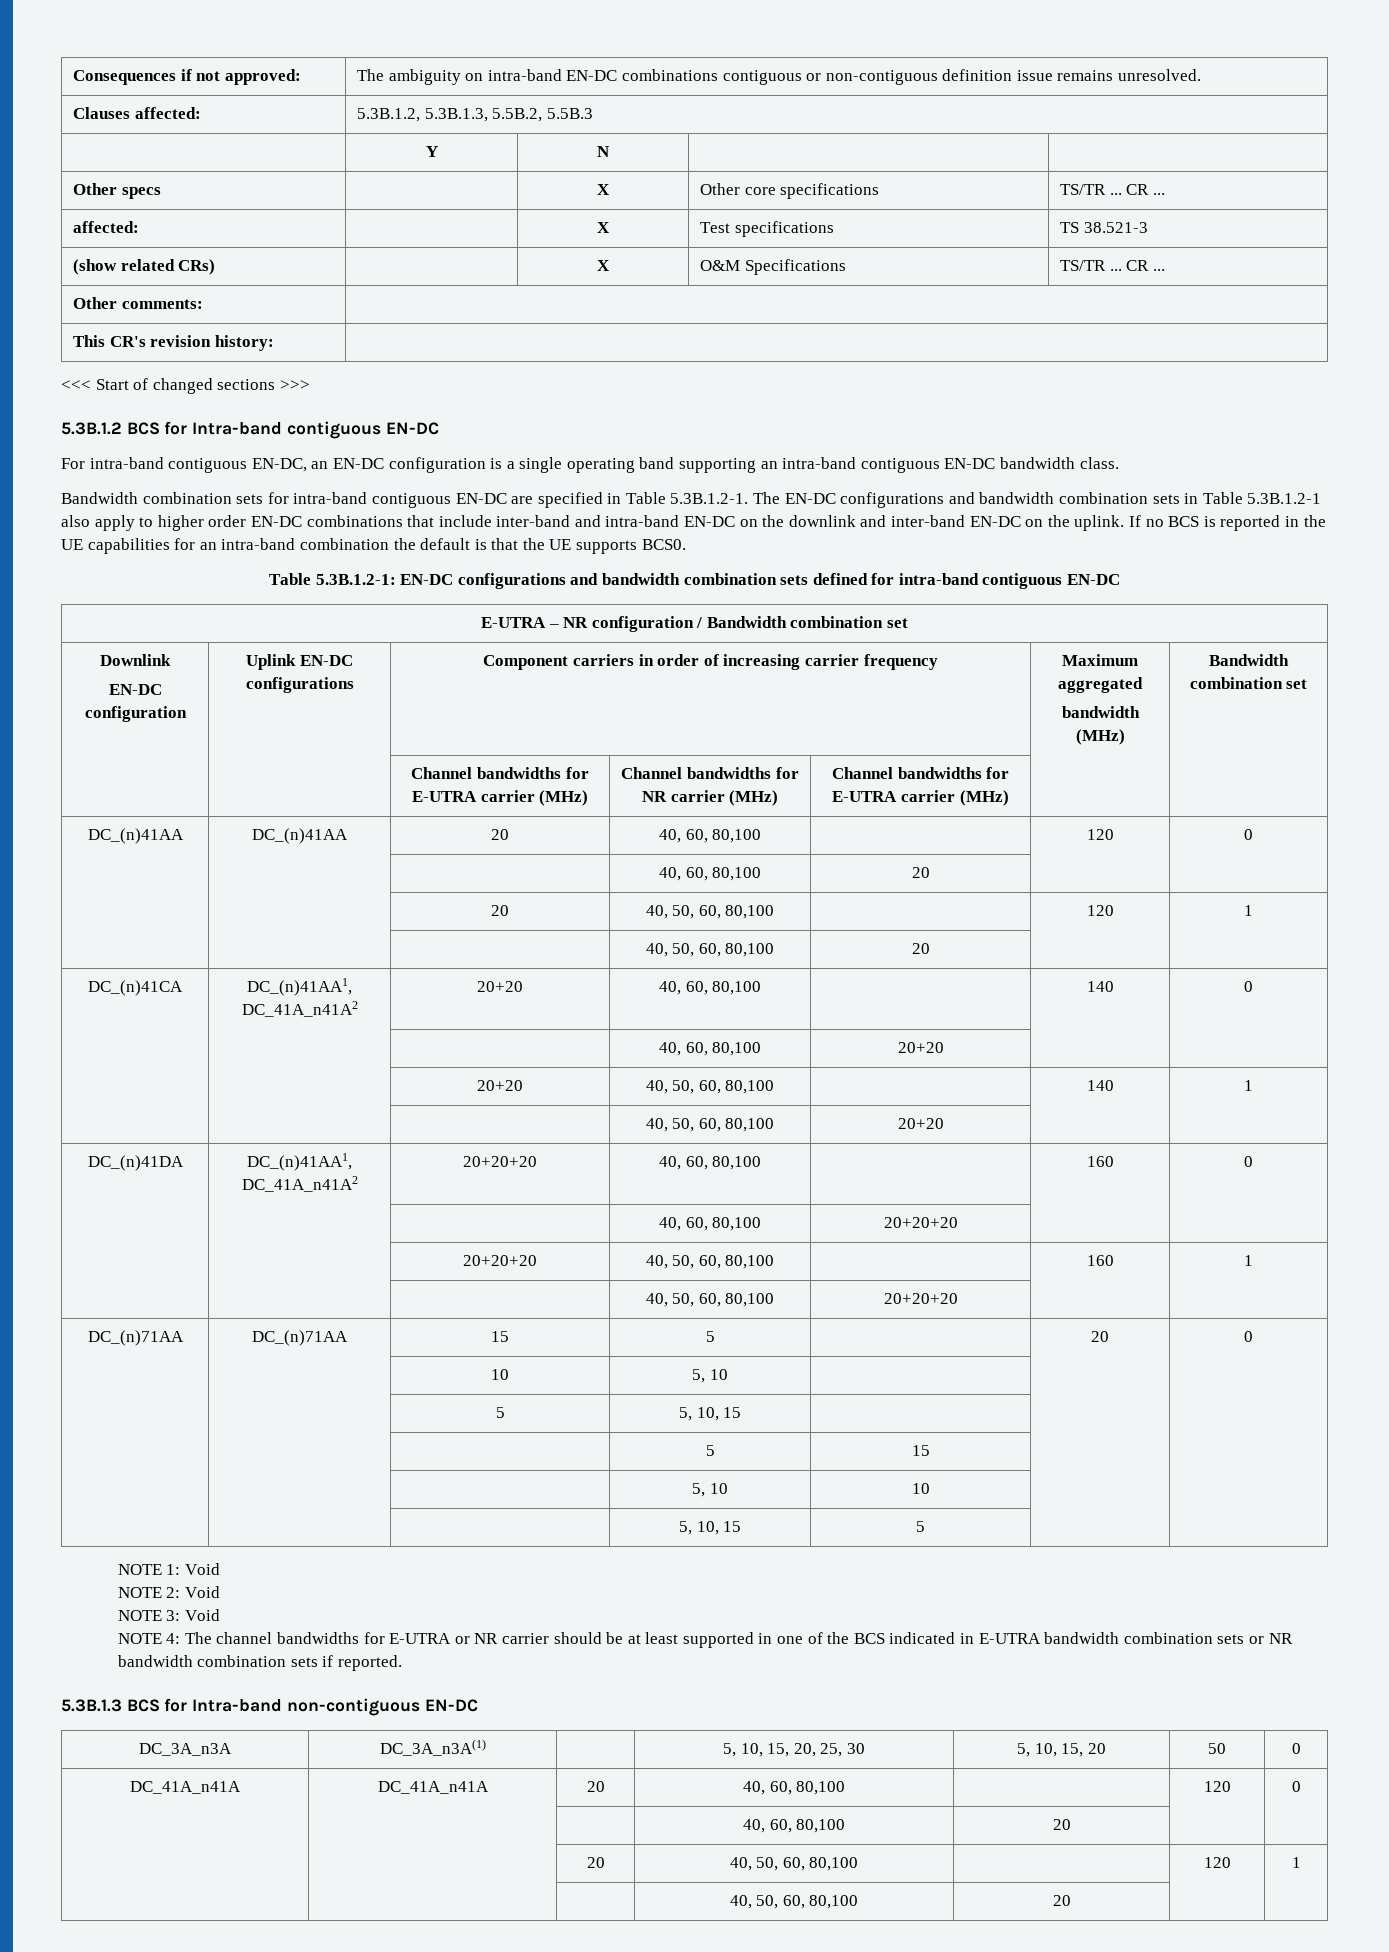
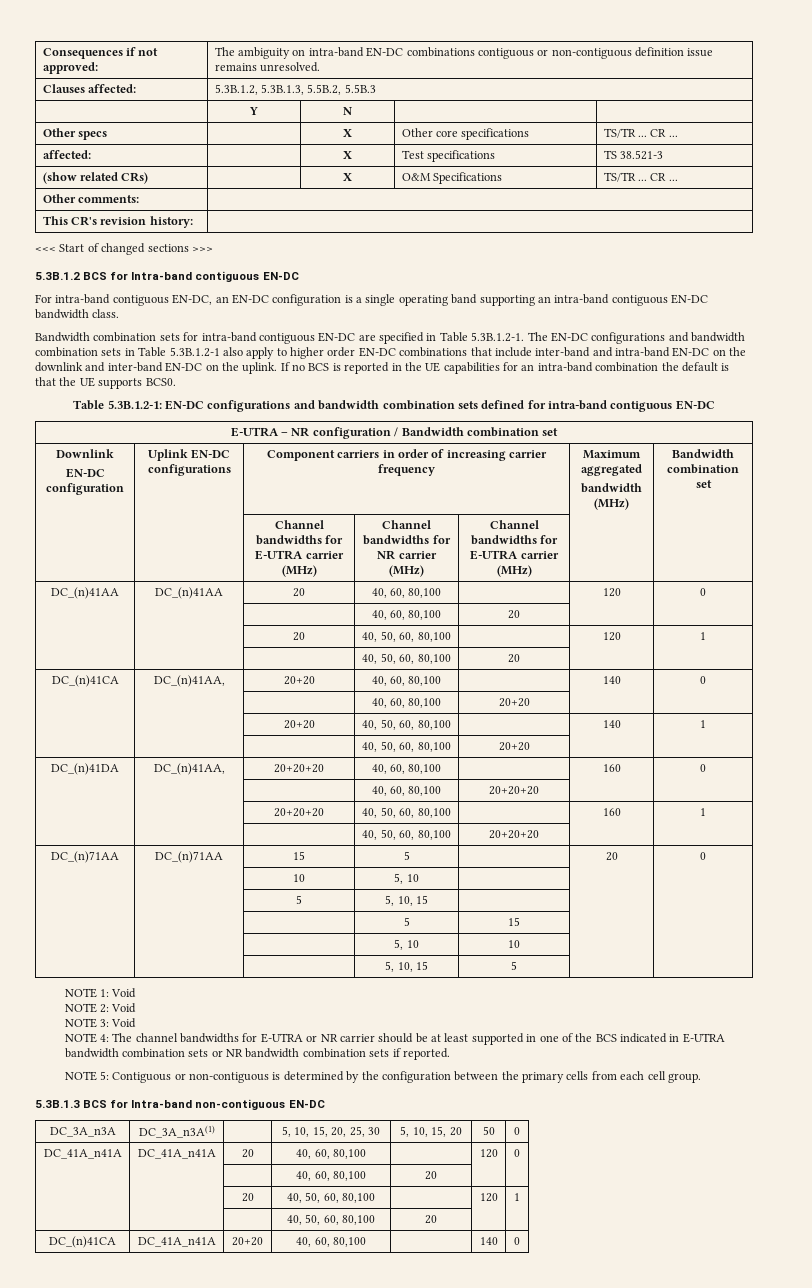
- DC_(n)41CA | DC_(n)41AA1, DC_41A_n41A2 | 20+20 | 40, 60, 80,100 | | 140 | 0
+ DC_(n)41CA | DC_(n)41AA, | 20+20 | 40, 60, 80,100 | | 140 | 0
- DC_(n)41DA | DC_(n)41AA1, DC_41A_n41A2 | 20+20+20 | 40, 60, 80,100 | | 160 | 0
+ DC_(n)41DA | DC_(n)41AA, | 20+20+20 | 40, 60, 80,100 | | 160 | 0
+ NOTE 5: Contiguous or non-contiguous is determined by the configuration between the primary cells from each cell group.
+ DC_(n)41CA | DC_41A_n41A | 20+20 | 40, 60, 80,100 | | 140 | 0

